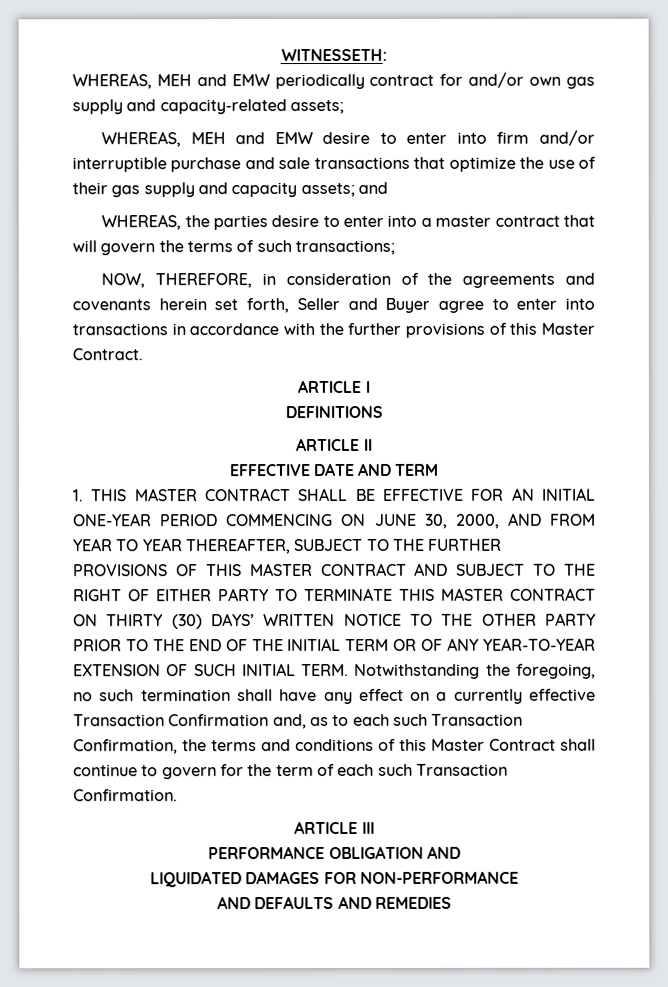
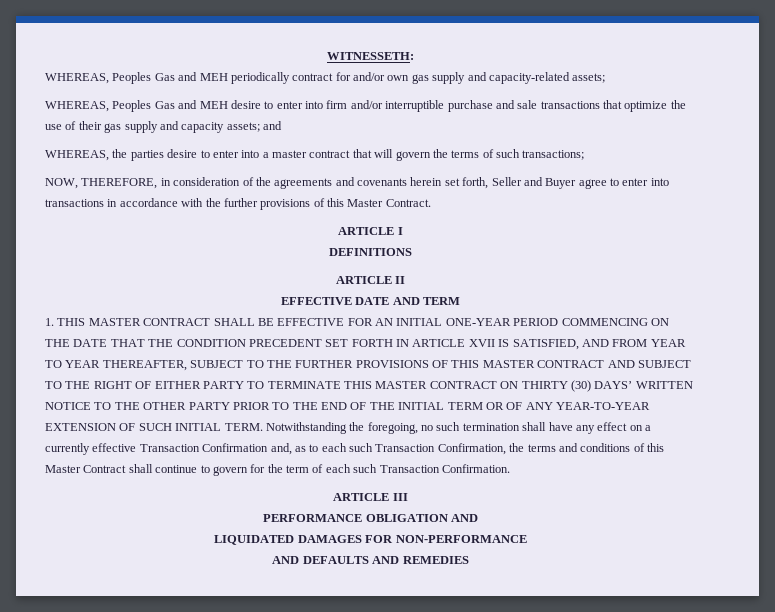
- WHEREAS, MEH and EMW periodically contract for and/or own gas supply and capacity-related assets;
+ WHEREAS, Peoples Gas and MEH periodically contract for and/or own gas supply and capacity-related assets;
- WHEREAS, MEH and EMW desire to enter into firm and/or interruptible purchase and sale transactions that optimize the use of their gas supply and capacity assets; and
+ WHEREAS, Peoples Gas and MEH desire to enter into firm and/or interruptible purchase and sale transactions that optimize the use of their gas supply and capacity assets; and
- 1. THIS MASTER CONTRACT SHALL BE EFFECTIVE FOR AN INITIAL ONE-YEAR PERIOD COMMENCING ON JUNE 30, 2000, AND FROM YEAR TO YEAR THEREAFTER, SUBJECT TO THE FURTHER PROVISIONS OF THIS MASTER CONTRACT AND SUBJECT TO THE RIGHT OF EITHER PARTY TO TERMINATE THIS MASTER CONTRACT ON THIRTY (30) DAYS’ WRITTEN NOTICE TO THE OTHER PARTY PRIOR TO THE END OF THE INITIAL TERM OR OF ANY YEAR-TO-YEAR EXTENSION OF SUCH INITIAL TERM.
+ 1. THIS MASTER CONTRACT SHALL BE EFFECTIVE FOR AN INITIAL ONE-YEAR PERIOD COMMENCING ON THE DATE THAT THE CONDITION PRECEDENT SET FORTH IN ARTICLE XVII IS SATISFIED, AND FROM YEAR TO YEAR THEREAFTER, SUBJECT TO THE FURTHER PROVISIONS OF THIS MASTER CONTRACT AND SUBJECT TO THE RIGHT OF EITHER PARTY TO TERMINATE THIS MASTER CONTRACT ON THIRTY (30) DAYS’ WRITTEN NOTICE TO THE OTHER PARTY PRIOR TO THE END OF THE INITIAL TERM OR OF ANY YEAR-TO-YEAR EXTENSION OF SUCH INITIAL TERM.

